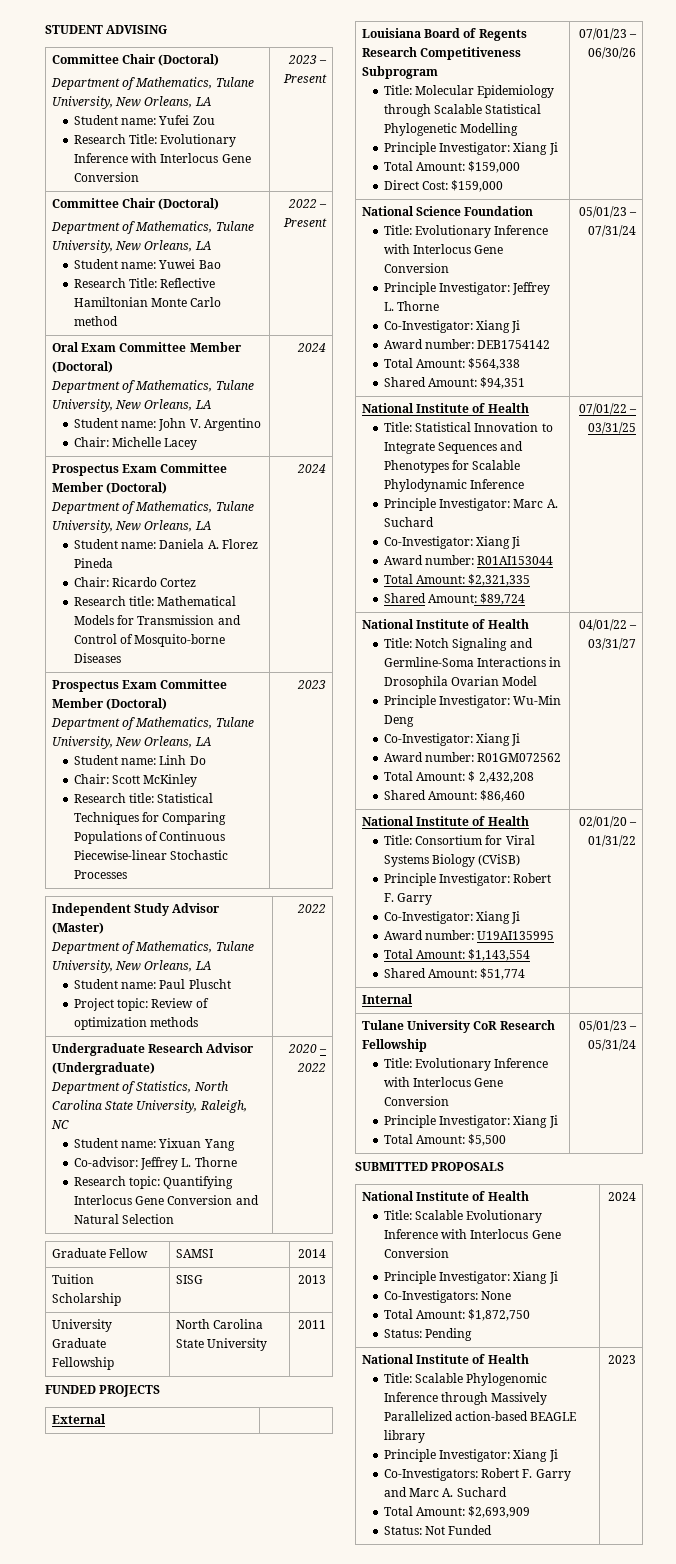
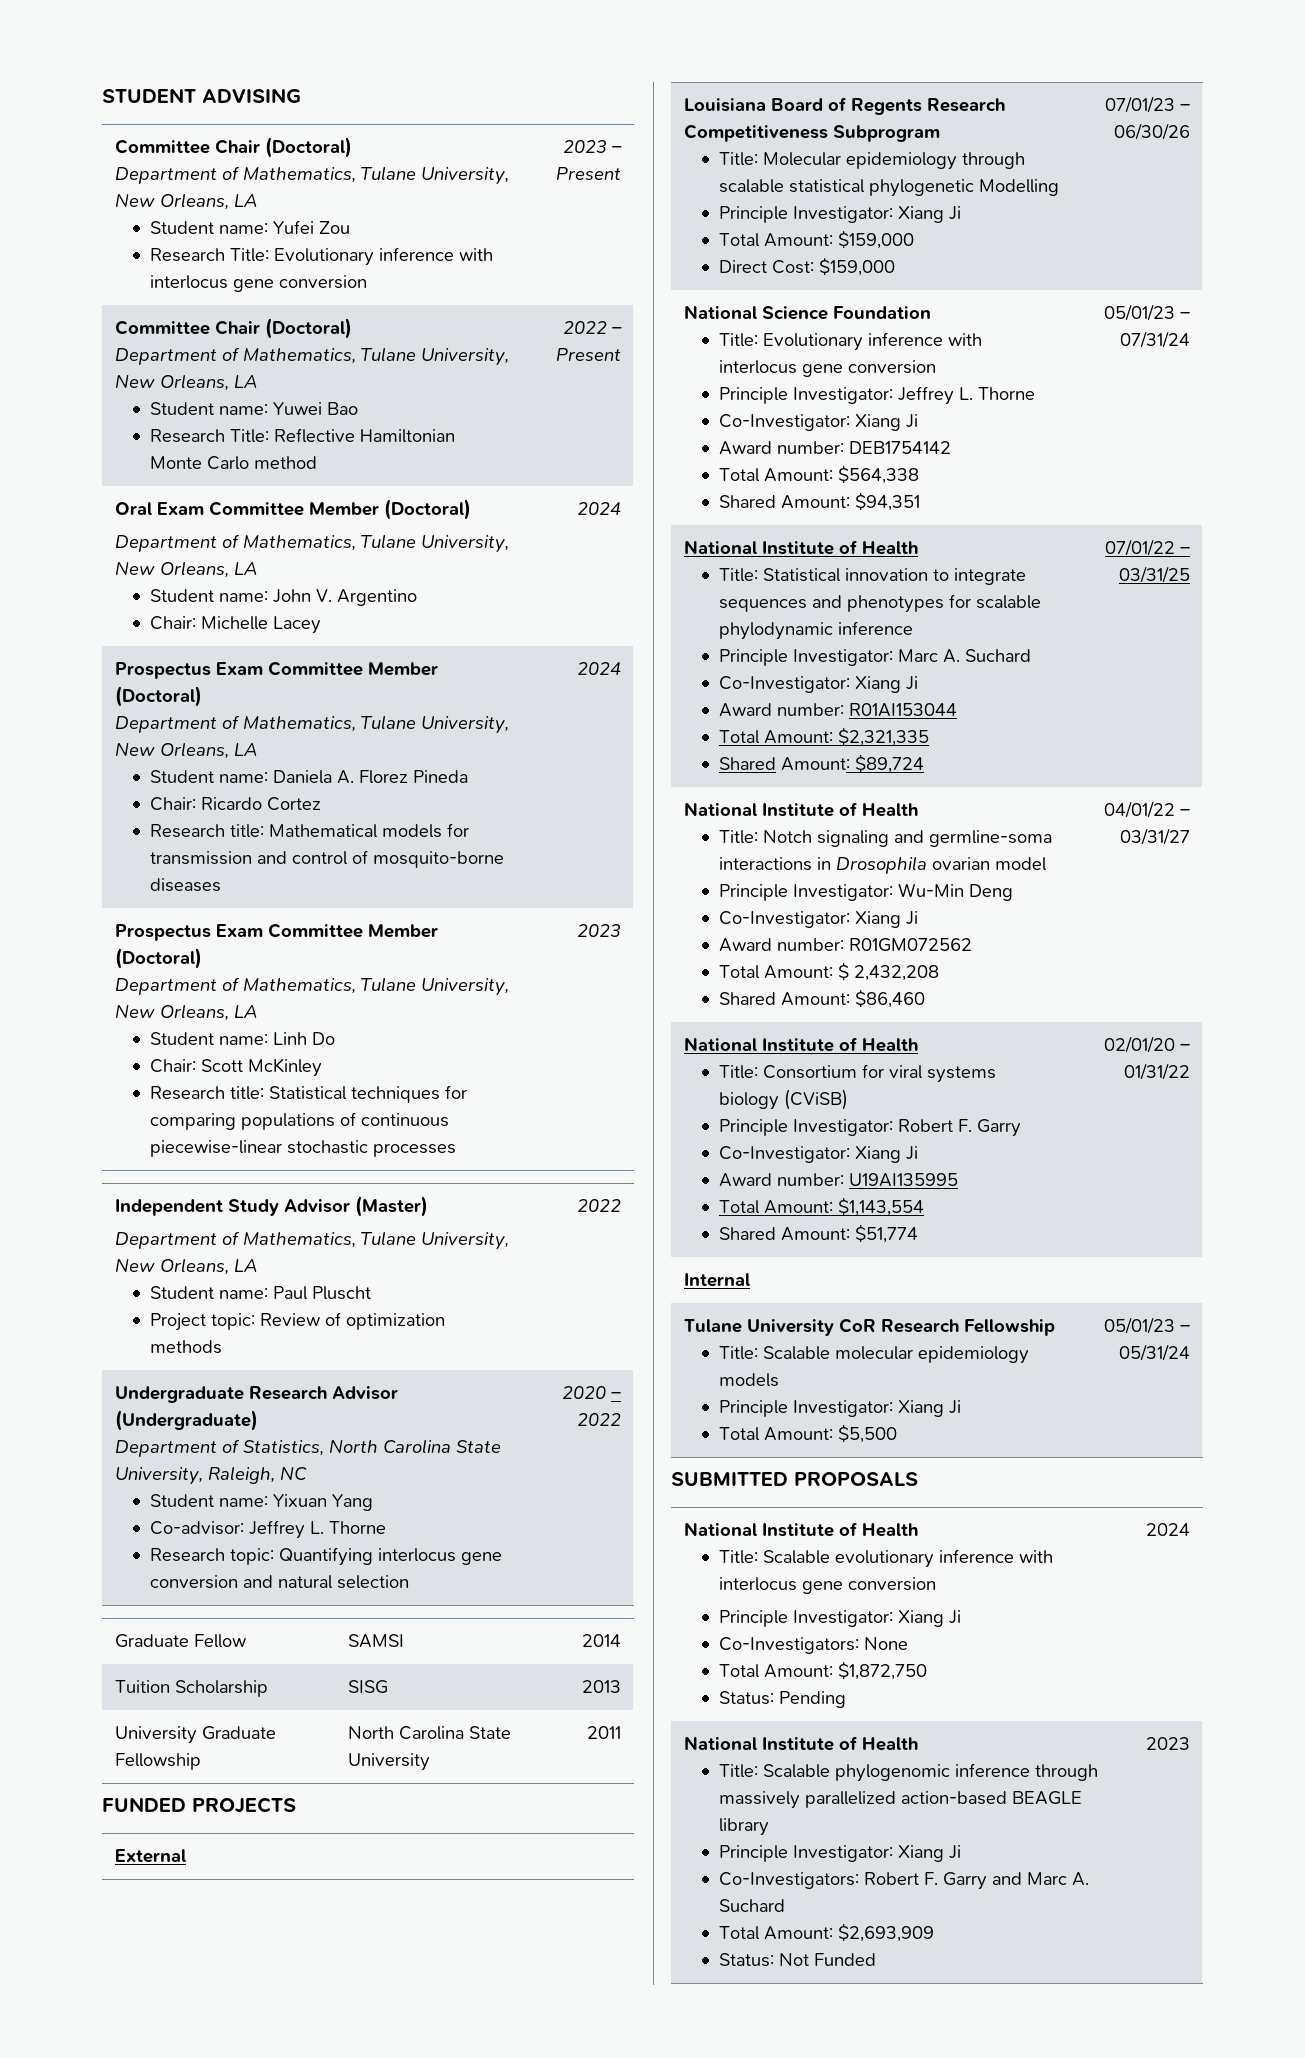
  STUDENT ADVISING
  Committee Chair (Doctoral)
  Department of Mathematics, Tulane University, New Orleans, LA
  Student name: Yufei Zou
- Research Title: Evolutionary Inference with Interlocus Gene Conversion | 2023 – Present
+ Research Title: Evolutionary inference with interlocus gene conversion | 2023 – Present
  Oral Exam Committee Member (Doctoral)
  Department of Mathematics, Tulane University, New Orleans, LA
  Student name: John V. Argentino
  Chair: Michelle Lacey | 2024
  Prospectus Exam Committee Member (Doctoral)
  Department of Mathematics, Tulane University, New Orleans, LA
  Student name: Daniela A. Florez Pineda
  Chair: Ricardo Cortez
- Research title: Mathematical Models for Transmission and Control of Mosquito-borne Diseases | 2024
+ Research title: Mathematical models for transmission and control of mosquito-borne diseases | 2024
  Prospectus Exam Committee Member (Doctoral)
  Department of Mathematics, Tulane University, New Orleans, LA
  Student name: Linh Do
  Chair: Scott McKinley
- Research title: Statistical Techniques for Comparing Populations of Continuous Piecewise-linear Stochastic Processes | 2023
+ Research title: Statistical techniques for comparing populations of continuous piecewise-linear stochastic processes | 2023
  Undergraduate Research Advisor (Undergraduate)
  Department of Statistics, North Carolina State University, Raleigh, NC
  Student name: Yixuan Yang
  Co-advisor: Jeffrey L. Thorne
- Research topic: Quantifying Interlocus Gene Conversion and Natural Selection | 2020 – 2022
+ Research topic: Quantifying interlocus gene conversion and natural selection | 2020 – 2022
  Louisiana Board of Regents Research Competitiveness Subprogram
- Title: Molecular Epidemiology through Scalable Statistical Phylogenetic Modelling
+ Title: Molecular epidemiology through scalable statistical phylogenetic Modelling
  National Science Foundation
- Title: Evolutionary Inference with Interlocus Gene Conversion
+ Title: Evolutionary inference with interlocus gene conversion
  Principle Investigator: Jeffrey L. Thorne
  Co-Investigator: Xiang Ji
  Award number: DEB1754142
  Total Amount: $564,338
  Shared Amount: $94,351 | 05/01/23 – 07/31/24
  National Institute of Health
- Title: Statistical Innovation to Integrate Sequences and Phenotypes for Scalable Phylodynamic Inference
+ Title: Statistical innovation to integrate sequences and phenotypes for scalable phylodynamic inference
  Principle Investigator: Marc A. Suchard
  Co-Investigator: Xiang Ji
  Award number: R01AI153044
  Total Amount: $2,321,335
  Shared Amount: $89,724 | 07/01/22 – 03/31/25
  National Institute of Health
- Title: Notch Signaling and Germline-Soma Interactions in Drosophila Ovarian Model
+ Title: Notch signaling and germline-soma interactions in Drosophila ovarian model
  Principle Investigator: Wu-Min Deng
  Co-Investigator: Xiang Ji
  Award number: R01GM072562
  Total Amount: $ 2,432,208
  Shared Amount: $86,460 | 04/01/22 – 03/31/27
  National Institute of Health
- Title: Consortium for Viral Systems Biology (CViSB)
+ Title: Consortium for viral systems biology (CViSB)
  Tulane University CoR Research Fellowship
- Title: Evolutionary Inference with Interlocus Gene Conversion
+ Title: Scalable molecular epidemiology models
  SUBMITTED PROPOSALS
  National Institute of Health
- Title: Scalable Evolutionary Inference with Interlocus Gene Conversion
+ Title: Scalable evolutionary inference with interlocus gene conversion
  Principle Investigator: Xiang Ji
  Co-Investigators: None
  Total Amount: $1,872,750
  Status: Pending | 2024
  National Institute of Health
- Title: Scalable Phylogenomic Inference through Massively Parallelized action-based BEAGLE library
+ Title: Scalable phylogenomic inference through massively parallelized action-based BEAGLE library

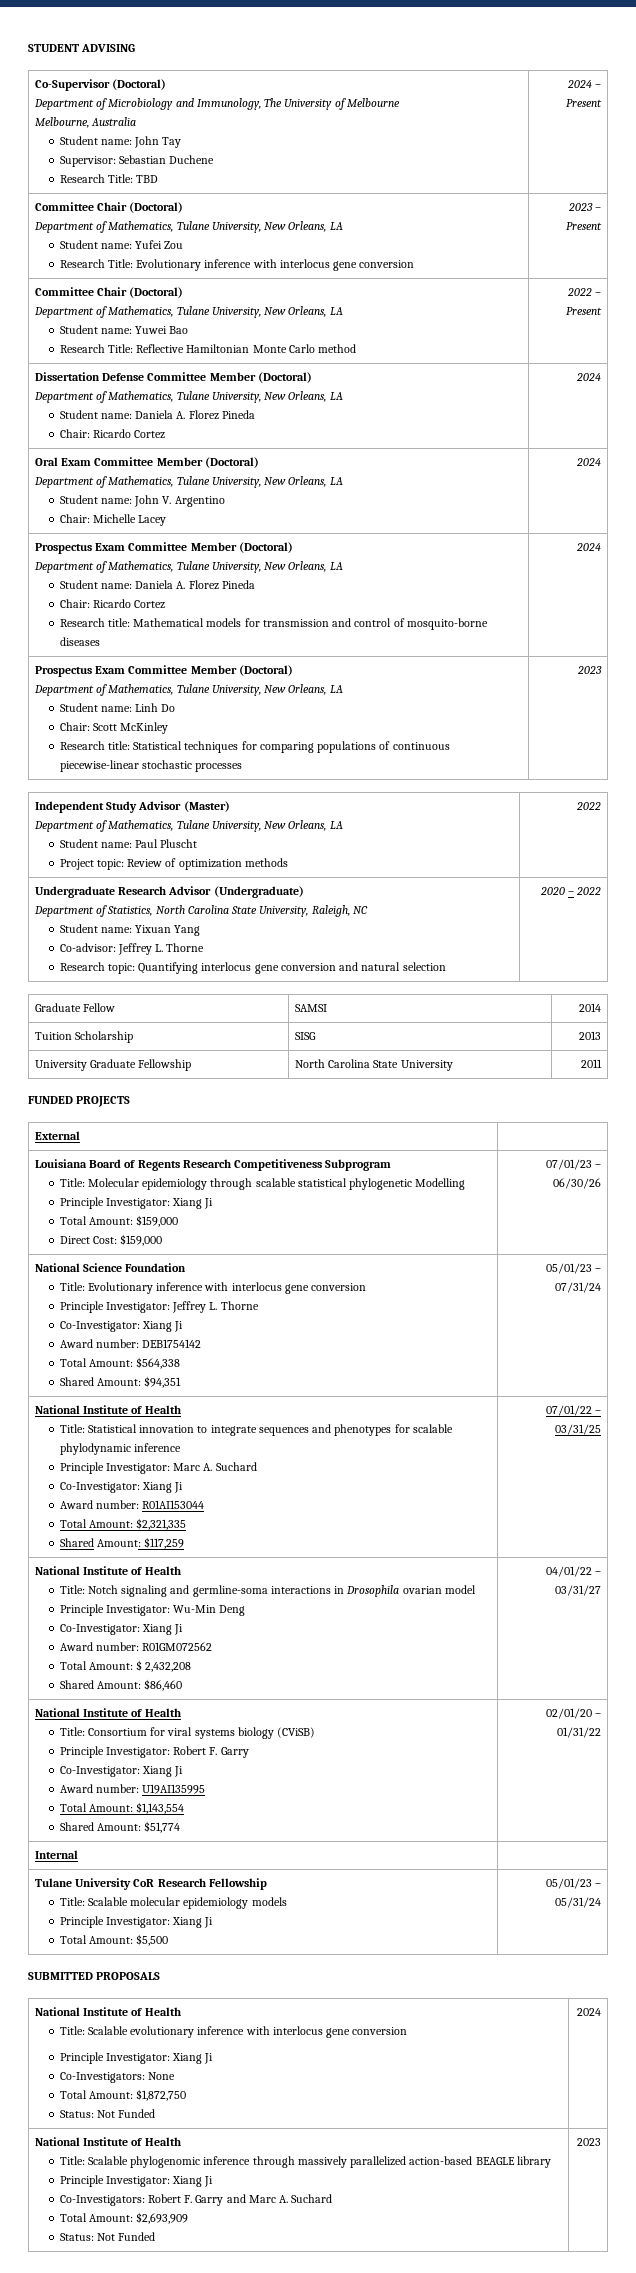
+ Co-Supervisor (Doctoral)
+ Department of Microbiology and Immunology, The University of Melbourne
+ Melbourne, Australia
+ Student name: John Tay
+ Supervisor: Sebastian Duchene
+ Research Title: TBD | 2024 – Present
+ Dissertation Defense Committee Member (Doctoral)
+ Department of Mathematics, Tulane University, New Orleans, LA
+ Student name: Daniela A. Florez Pineda
+ Chair: Ricardo Cortez | 2024
  National Science Foundation
  Title: Evolutionary inference with interlocus gene conversion
  Principle Investigator: Jeffrey L. Thorne
  Co-Investigator: Xiang Ji
  Award number: DEB1754142
  Total Amount: $564,338
  Shared Amount: $94,351 | 05/01/23 – 07/31/24
  National Institute of Health
  Title: Statistical innovation to integrate sequences and phenotypes for scalable phylodynamic inference
  Principle Investigator: Marc A. Suchard
  Co-Investigator: Xiang Ji
  Award number: R01AI153044
  Total Amount: $2,321,335
- Shared Amount: $89,724 | 07/01/22 – 03/31/25
+ Shared Amount: $117,259 | 07/01/22 – 03/31/25
  SUBMITTED PROPOSALS
  National Institute of Health
  Title: Scalable evolutionary inference with interlocus gene conversion
  Principle Investigator: Xiang Ji
  Co-Investigators: None
  Total Amount: $1,872,750
- Status: Pending | 2024
+ Status: Not Funded | 2024

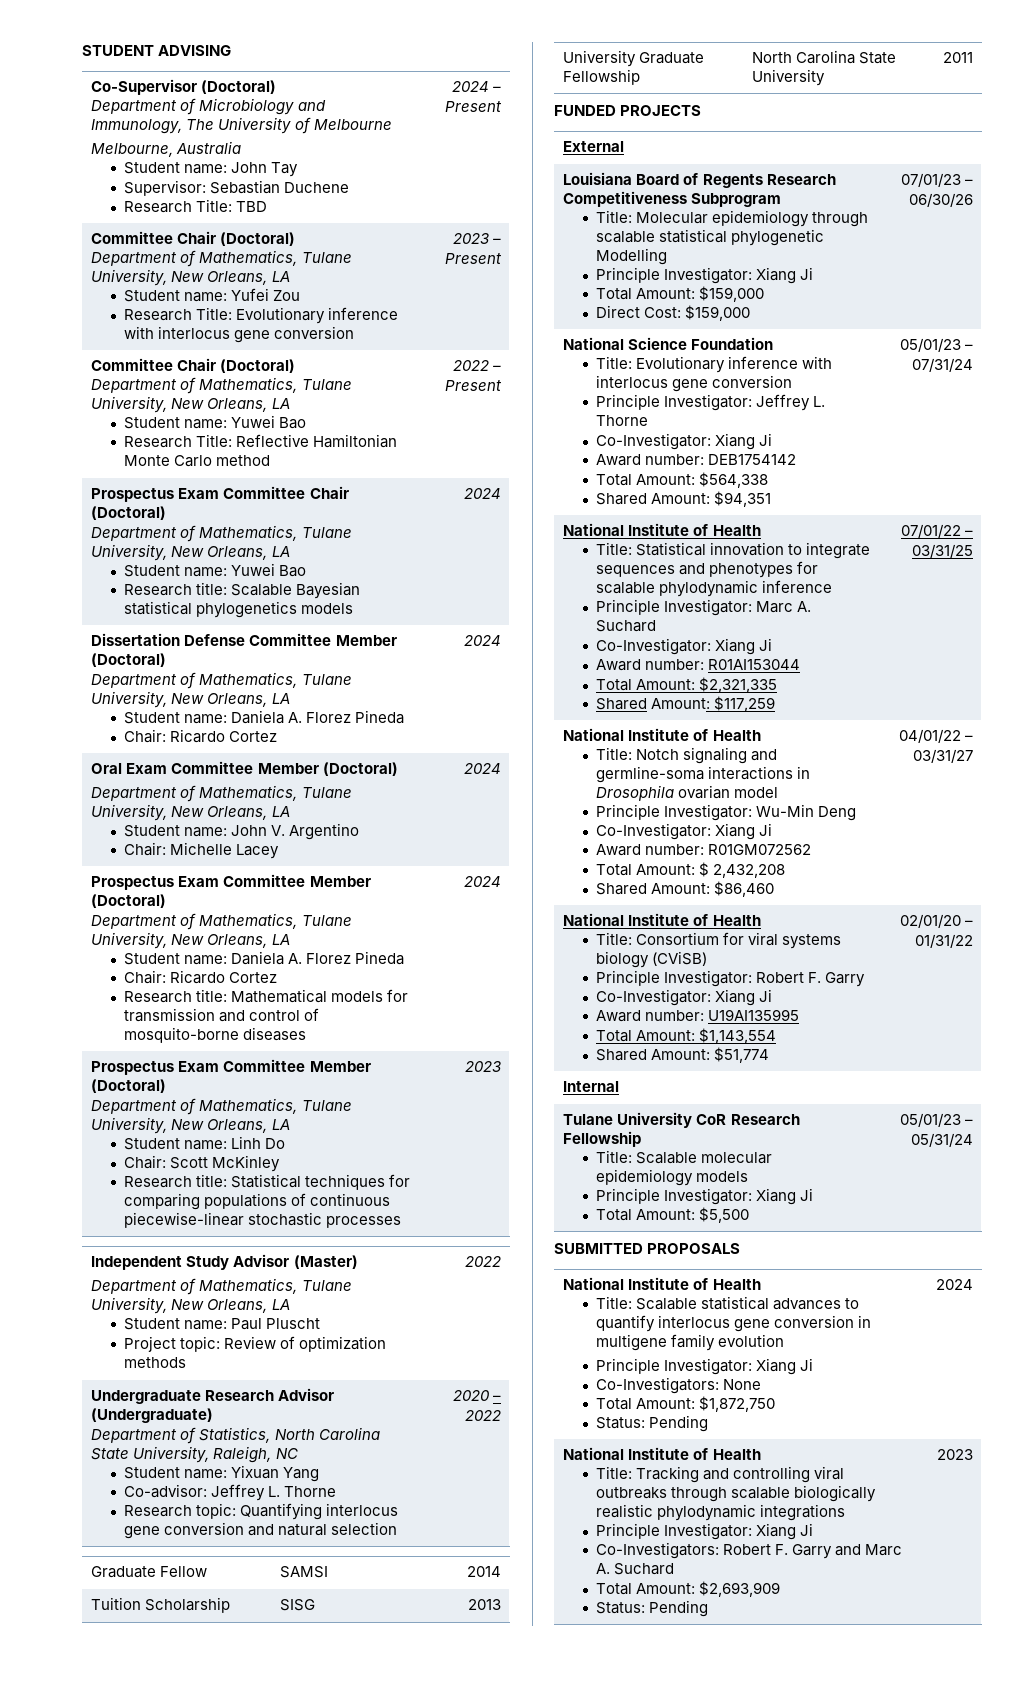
+ Prospectus Exam Committee Chair (Doctoral)
+ Department of Mathematics, Tulane University, New Orleans, LA
+ Student name: Yuwei Bao
+ Research title: Scalable Bayesian statistical phylogenetics models | 2024
  SUBMITTED PROPOSALS
  National Institute of Health
- Title: Scalable evolutionary inference with interlocus gene conversion
+ Title: Scalable statistical advances to quantify interlocus gene conversion in multigene family evolution
  Principle Investigator: Xiang Ji
  Co-Investigators: None
  Total Amount: $1,872,750
- Status: Not Funded | 2024
+ Status: Pending | 2024
  National Institute of Health
- Title: Scalable phylogenomic inference through massively parallelized action-based BEAGLE library
+ Title: Tracking and controlling viral outbreaks through scalable biologically realistic phylodynamic integrations
  Principle Investigator: Xiang Ji
  Co-Investigators: Robert F. Garry and Marc A. Suchard
  Total Amount: $2,693,909
- Status: Not Funded | 2023
+ Status: Pending | 2023

